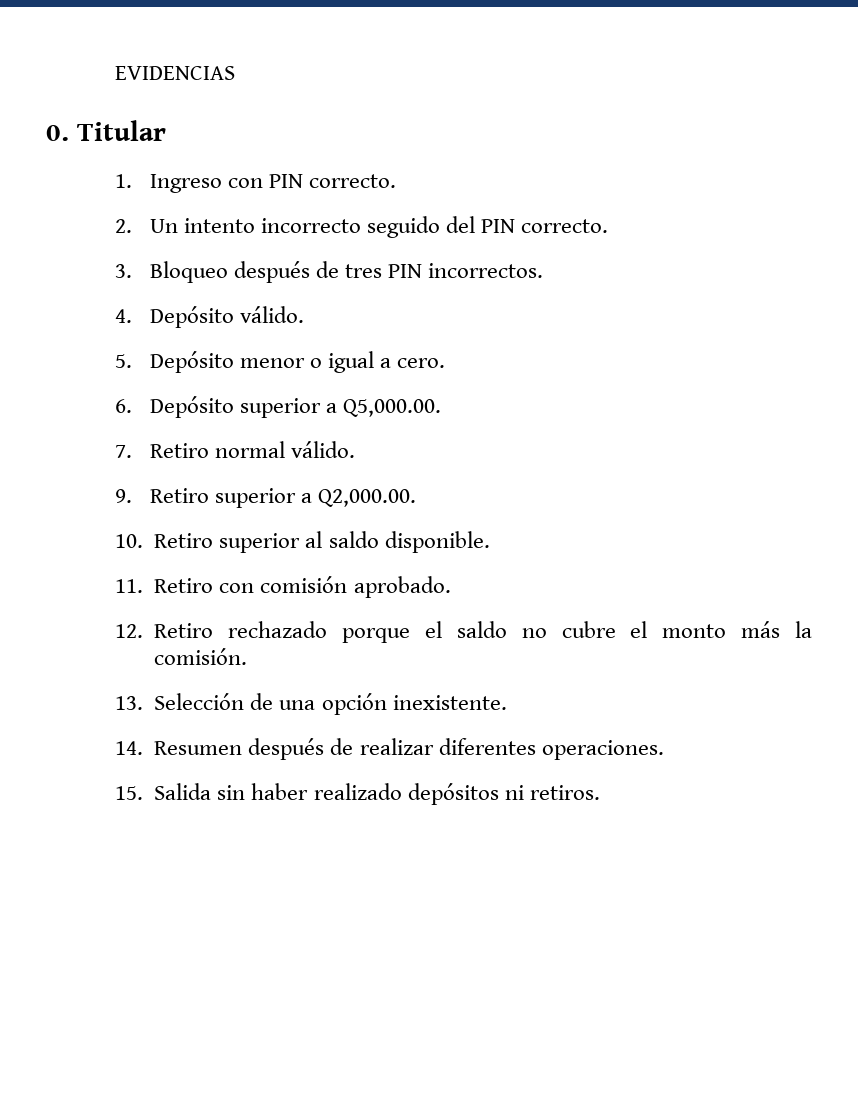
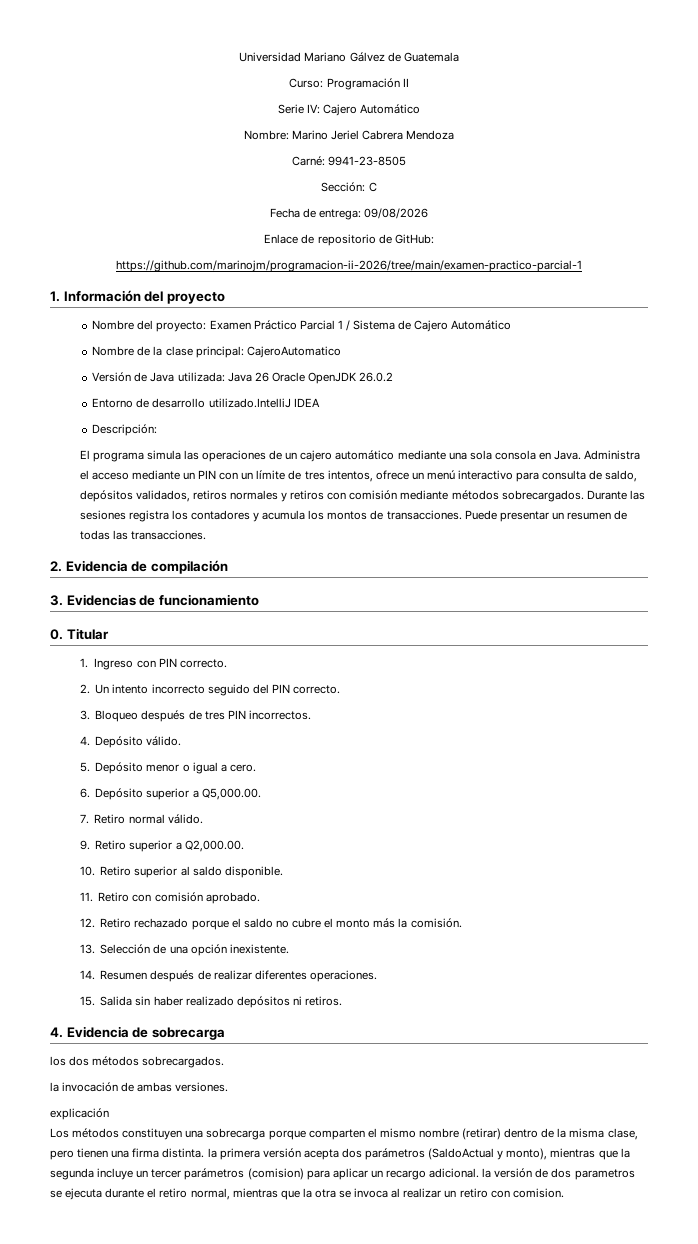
- EVIDENCIAS
+ Universidad Mariano Gálvez de Guatemala
+ Curso: Programación II
+ Serie IV: Cajero Automático
+ Nombre: Marino Jeriel Cabrera Mendoza
+ Carné: 9941-23-8505
+ Sección: C
+ Fecha de entrega: 09/08/2026
+ Enlace de repositorio de GitHub:
+ https://github.com/marinojm/programacion-ii-2026/tree/main/examen-practico-parcial-1
+ 1. Información del proyecto
+ Nombre del proyecto: Examen Práctico Parcial 1 / Sistema de Cajero Automático
+ Nombre de la clase principal: CajeroAutomatico
+ Versión de Java utilizada: Java 26 Oracle OpenJDK 26.0.2
+ Entorno de desarrollo utilizado.IntelliJ IDEA
+ Descripción:
+ El programa simula las operaciones de un cajero automático mediante una sola consola en Java. Administra el acceso mediante un PIN con un límite de tres intentos, ofrece un menú interactivo para consulta de saldo, depósitos validados, retiros normales y retiros con comisión mediante métodos sobrecargados. Durante las sesiones registra los contadores y acumula los montos de transacciones. Puede presentar un resumen de todas las transacciones.
+ 2. Evidencia de compilación
+ 3. Evidencias de funcionamiento
+ 4. Evidencia de sobrecarga
+ los dos métodos sobrecargados.
+ la invocación de ambas versiones.
+ explicación
+ Los métodos constituyen una sobrecarga porque comparten el mismo nombre (retirar) dentro de la misma clase, pero tienen una firma distinta. la primera versión acepta dos parámetros (SaldoActual y monto), mientras que la segunda incluye un tercer parámetros (comision) para aplicar un recargo adicional. la versión de dos parametros se ejecuta durante el retiro normal, mientras que la otra se invoca al realizar un retiro con comision.

